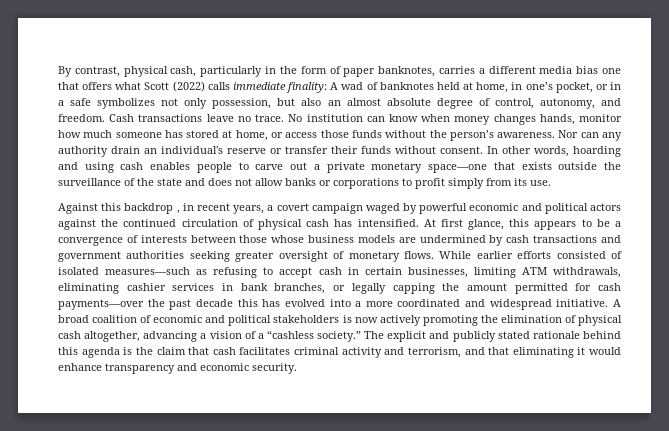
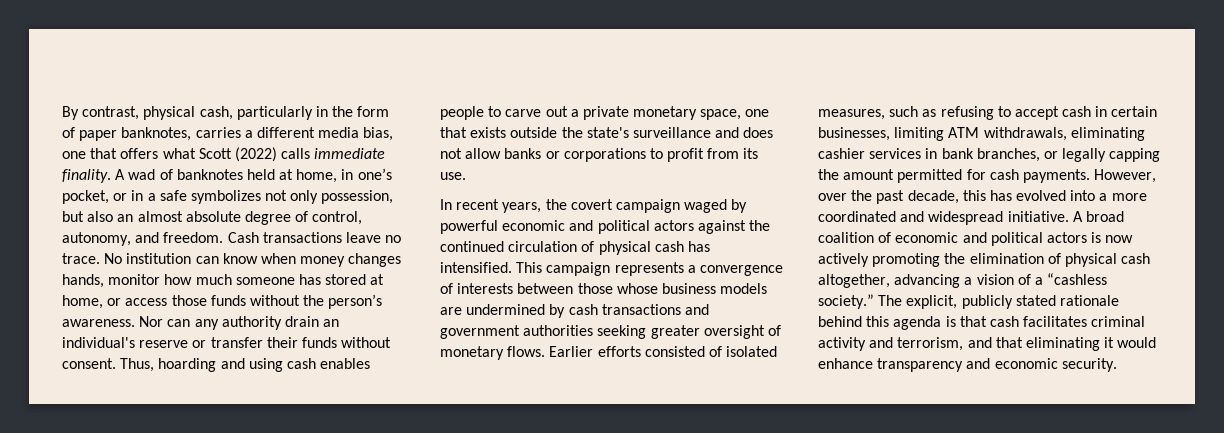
- By contrast, physical cash, particularly in the form of paper banknotes, carries a different media bias one that offers what Scott (2022) calls immediate finality: A wad of banknotes held at home, in one’s pocket, or in a safe symbolizes not only possession, but also an almost absolute degree of control, autonomy, and freedom.
+ By contrast, physical cash, particularly in the form of paper banknotes, carries a different media bias, one that offers what Scott (2022) calls immediate finality. A wad of banknotes held at home, in one’s pocket, or in a safe symbolizes not only possession, but also an almost absolute degree of control, autonomy, and freedom.
- In other words, hoarding and using cash enables people to carve out a private monetary space—one that exists outside the surveillance of the state and does not allow banks or corporations to profit simply from its use.
+ Thus, hoarding and using cash enables people to carve out a private monetary space, one that exists outside the state's surveillance and does not allow banks or corporations to profit from its use.
- Against this backdrop , in recent years, a covert campaign waged by powerful economic and political actors against the continued circulation of physical cash has intensified.
+ In recent years, the covert campaign waged by powerful economic and political actors against the continued circulation of physical cash has intensified.
- At first glance, this appears to be a convergence of interests between those whose business models are undermined by cash transactions and government authorities seeking greater oversight of monetary flows.
+ This campaign represents a convergence of interests between those whose business models are undermined by cash transactions and government authorities seeking greater oversight of monetary flows.
- While earlier efforts consisted of isolated measures—such as refusing to accept cash in certain businesses, limiting ATM withdrawals, eliminating cashier services in bank branches, or legally capping the amount permitted for cash payments—over the past decade this has evolved into a more coordinated and widespread initiative.
+ Earlier efforts consisted of isolated measures, such as refusing to accept cash in certain businesses, limiting ATM withdrawals, eliminating cashier services in bank branches, or legally capping the amount permitted for cash payments. However, over the past decade, this has evolved into a more coordinated and widespread initiative.
- A broad coalition of economic and political stakeholders is now actively promoting the elimination of physical cash altogether, advancing a vision of a “cashless society.”
+ A broad coalition of economic and political actors is now actively promoting the elimination of physical cash altogether, advancing a vision of a “cashless society.”
- The explicit and publicly stated rationale behind this agenda is the claim that cash facilitates criminal activity and terrorism, and that eliminating it would enhance transparency and economic security.
+ The explicit, publicly stated rationale behind this agenda is that cash facilitates criminal activity and terrorism, and that eliminating it would enhance transparency and economic security.

